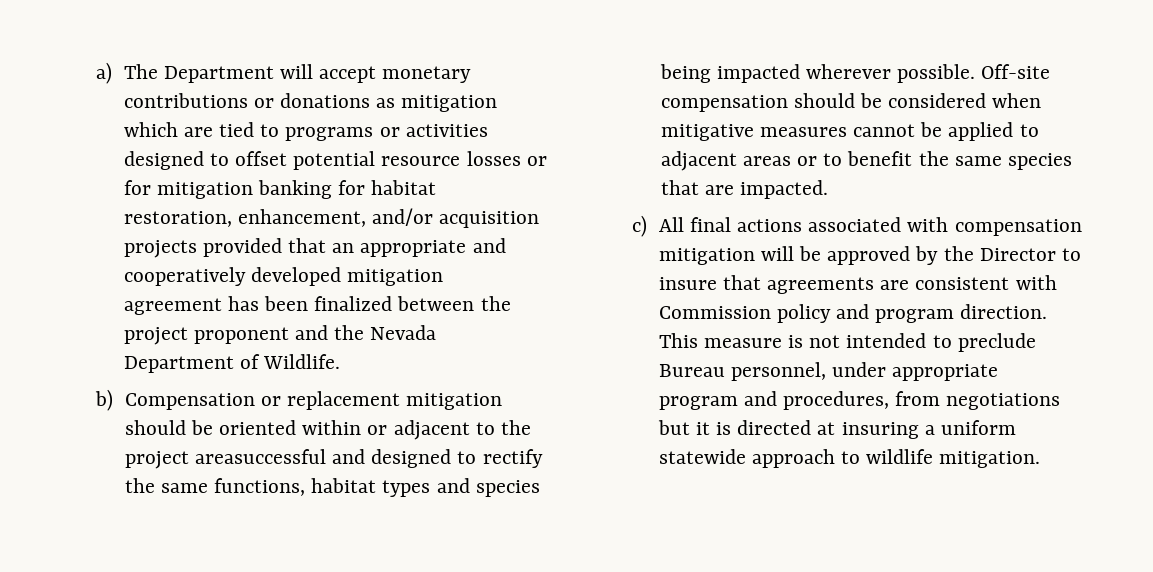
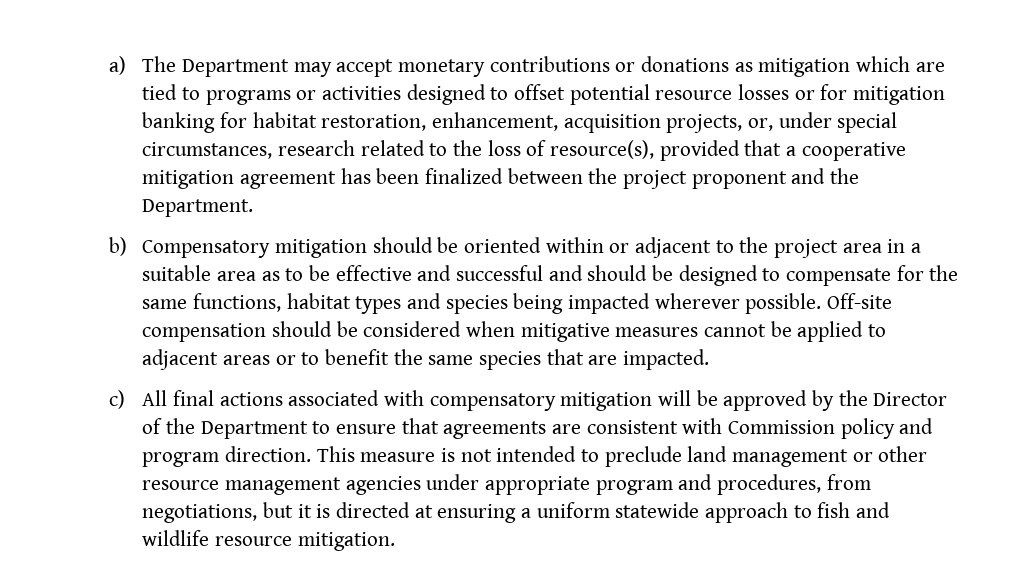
- a) The Department will accept monetary contributions or donations as mitigation which are tied to programs or activities designed to offset potential resource losses or for mitigation banking for habitat restoration, enhancement, and/or acquisition projects provided that an appropriate and cooperatively developed mitigation agreement has been finalized between the project proponent and the Nevada Department of Wildlife.
- b) Compensation or replacement mitigation should be oriented within or adjacent to the project areasuccessful and designed to rectify the same functions, habitat types and species being impacted wherever possible.
+ a) The Department may accept monetary contributions or donations as mitigation which are tied to programs or activities designed to offset potential resource losses or for mitigation banking for habitat restoration, enhancement, acquisition projects, or, under special circumstances, research related to the loss of resource(s), provided that a cooperative mitigation agreement has been finalized between the project proponent and the Department.
+ b) Compensatory mitigation should be oriented within or adjacent to the project area in a suitable area as to be effective and successful and should be designed to compensate for the same functions, habitat types and species being impacted wherever possible.
- c) All final actions associated with compensation mitigation will be approved by the Director to insure that agreements are consistent with Commission policy and program direction.
+ c) All final actions associated with compensatory mitigation will be approved by the Director of the Department to ensure that agreements are consistent with Commission policy and program direction.
- This measure is not intended to preclude Bureau personnel, under appropriate program and procedures, from negotiations but it is directed at insuring a uniform statewide approach to wildlife mitigation.
+ This measure is not intended to preclude land management or other resource management agencies under appropriate program and procedures, from negotiations, but it is directed at ensuring a uniform statewide approach to fish and wildlife resource mitigation.

